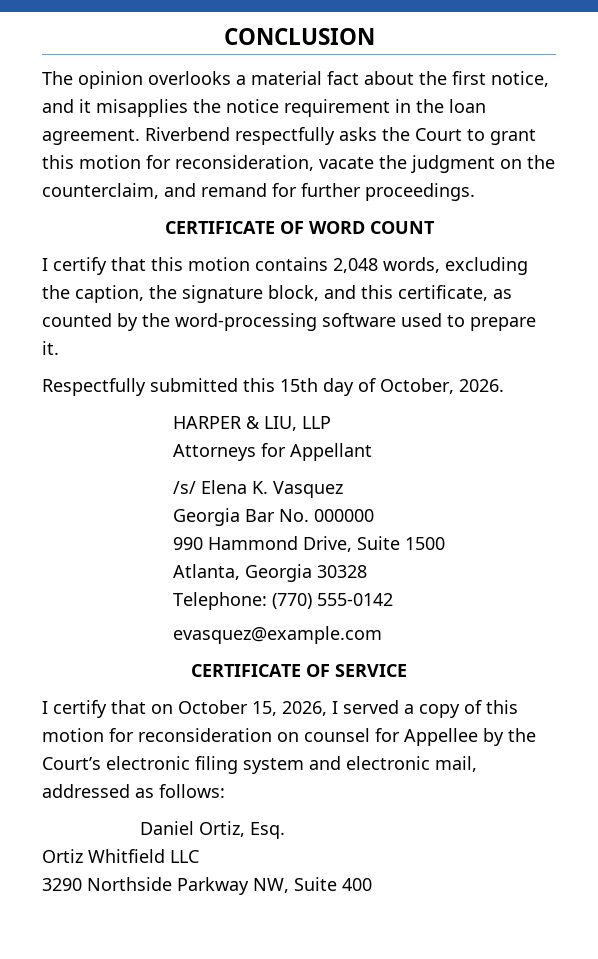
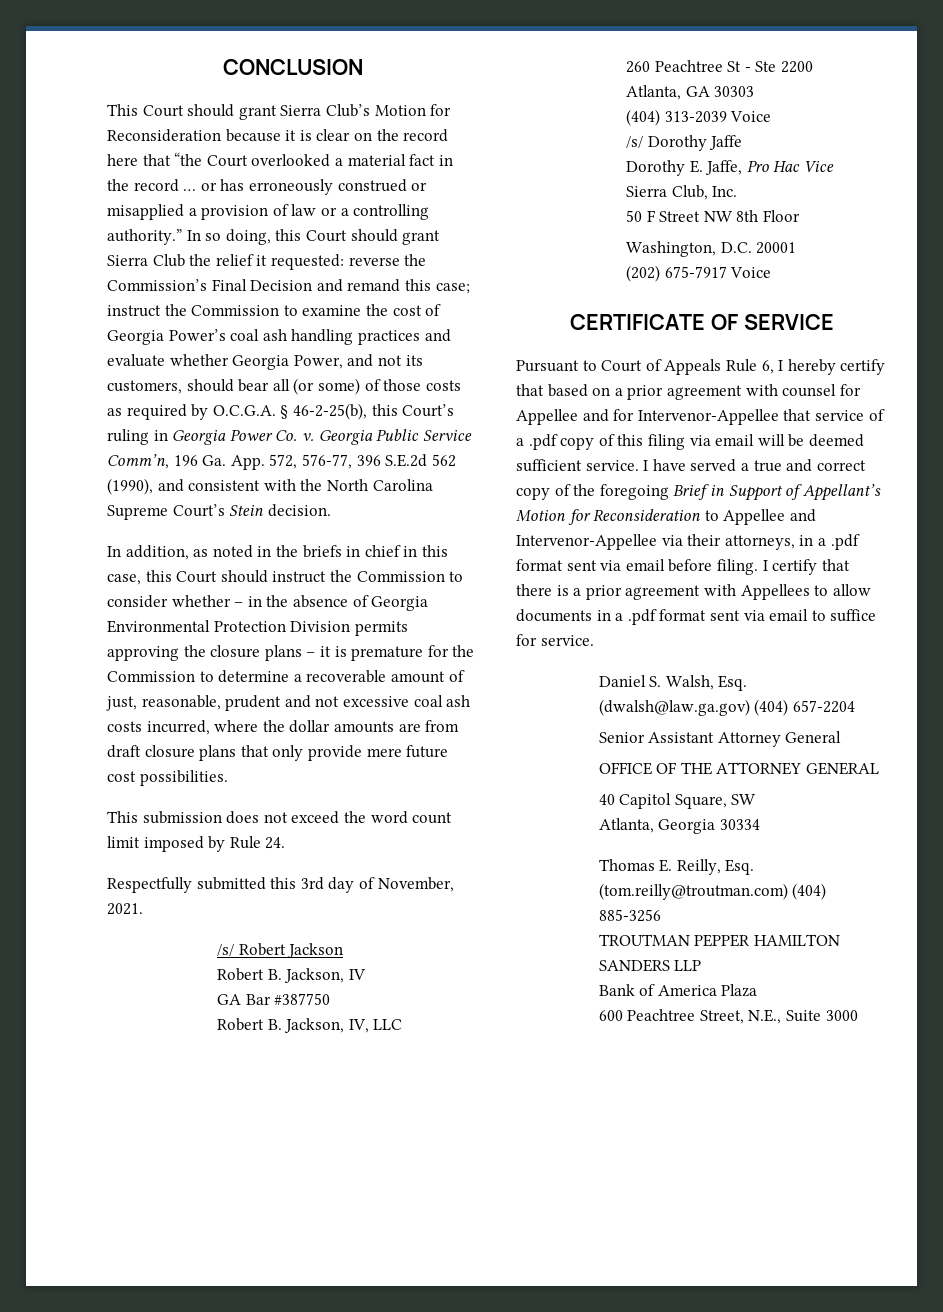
- The opinion overlooks a material fact about the first notice, and it misapplies the notice requirement in the loan agreement. Riverbend respectfully asks the Court to grant this motion for reconsideration, vacate the judgment on the counterclaim, and remand for further proceedings.
- CERTIFICATE OF WORD COUNT
- I certify that this motion contains 2,048 words, excluding the caption, the signature block, and this certificate, as counted by the word-processing software used to prepare it.
+ This Court should grant Sierra Club’s Motion for Reconsideration because it is clear on the record here that “the Court overlooked a material fact in the record … or has erroneously construed or misapplied a provision of law or a controlling authority.” In so doing, this Court should grant Sierra Club the relief it requested: reverse the Commission’s Final Decision and remand this case; instruct the Commission to examine the cost of Georgia Power’s coal ash handling practices and evaluate whether Georgia Power, and not its customers, should bear all (or some) of those costs as required by O.C.G.A. § 46-2-25(b), this Court’s ruling in Georgia Power Co. v. Georgia Public Service Comm’n, 196 Ga. App. 572, 576-77, 396 S.E.2d 562 (1990), and consistent with the North Carolina Supreme Court’s Stein decision.
+ In addition, as noted in the briefs in chief in this case, this Court should instruct the Commission to consider whether – in the absence of Georgia Environmental Protection Division permits approving the closure plans – it is premature for the Commission to determine a recoverable amount of just, reasonable, prudent and not excessive coal ash costs incurred, where the dollar amounts are from draft closure plans that only provide mere future cost possibilities.
+ This submission does not exceed the word count limit imposed by Rule 24.
- Respectfully submitted this 15th day of October, 2026.
- HARPER & LIU, LLP
- Attorneys for Appellant
- /s/ Elena K. Vasquez
- Georgia Bar No. 000000
- 990 Hammond Drive, Suite 1500
- Atlanta, Georgia 30328
- Telephone: (770) 555-0142
- evasquez@example.com
+ Respectfully submitted this 3rd day of November, 2021.
+ /s/ Robert Jackson
+ Robert B. Jackson, IV
+ GA Bar #387750
+ Robert B. Jackson, IV, LLC
+ 260 Peachtree St - Ste 2200
+ Atlanta, GA 30303
+ (404) 313-2039 Voice
+ /s/ Dorothy Jaffe
+ Dorothy E. Jaffe, Pro Hac Vice
+ Sierra Club, Inc.
+ 50 F Street NW 8th Floor
+ Washington, D.C. 20001
+ (202) 675-7917 Voice
  CERTIFICATE OF SERVICE
- I certify that on October 15, 2026, I served a copy of this motion for reconsideration on counsel for Appellee by the Court’s electronic filing system and electronic mail, addressed as follows:
+ Pursuant to Court of Appeals Rule 6, I hereby certify that based on a prior agreement with counsel for Appellee and for Intervenor-Appellee that service of a .pdf copy of this filing via email will be deemed sufficient service. I have served a true and correct copy of the foregoing Brief in Support of Appellant’s Motion for Reconsideration to Appellee and Intervenor-Appellee via their attorneys, in a .pdf format sent via email before filing. I certify that there is a prior agreement with Appellees to allow documents in a .pdf format sent via email to suffice for service.
- Daniel Ortiz, Esq.
- Ortiz Whitfield LLC
- 3290 Northside Parkway NW, Suite 400
+ Daniel S. Walsh, Esq. (dwalsh@law.ga.gov) (404) 657-2204
+ Senior Assistant Attorney General
+ OFFICE OF THE ATTORNEY GENERAL
+ 40 Capitol Square, SW
+ Atlanta, Georgia 30334
+ Thomas E. Reilly, Esq. (tom.reilly@troutman.com) (404) 885-3256
+ TROUTMAN PEPPER HAMILTON SANDERS LLP
+ Bank of America Plaza
+ 600 Peachtree Street, N.E., Suite 3000

